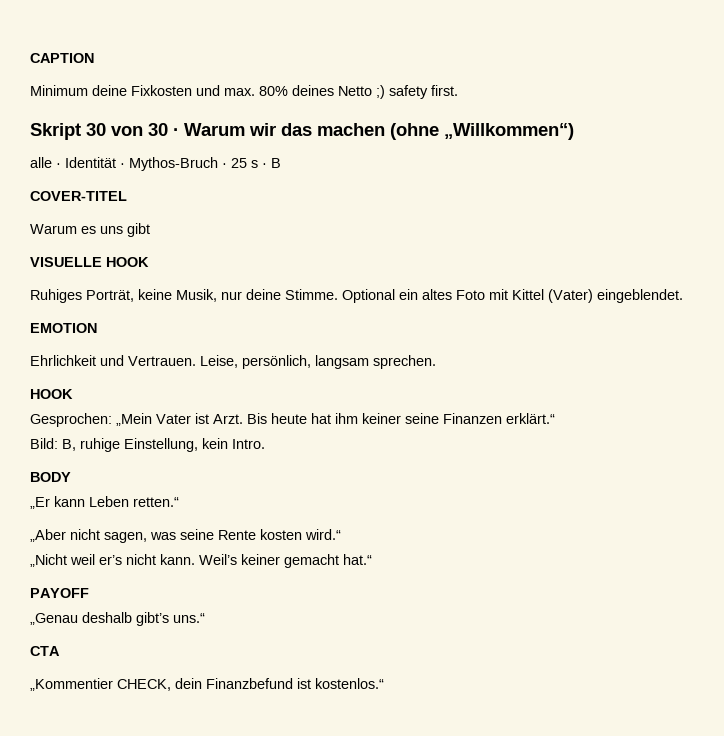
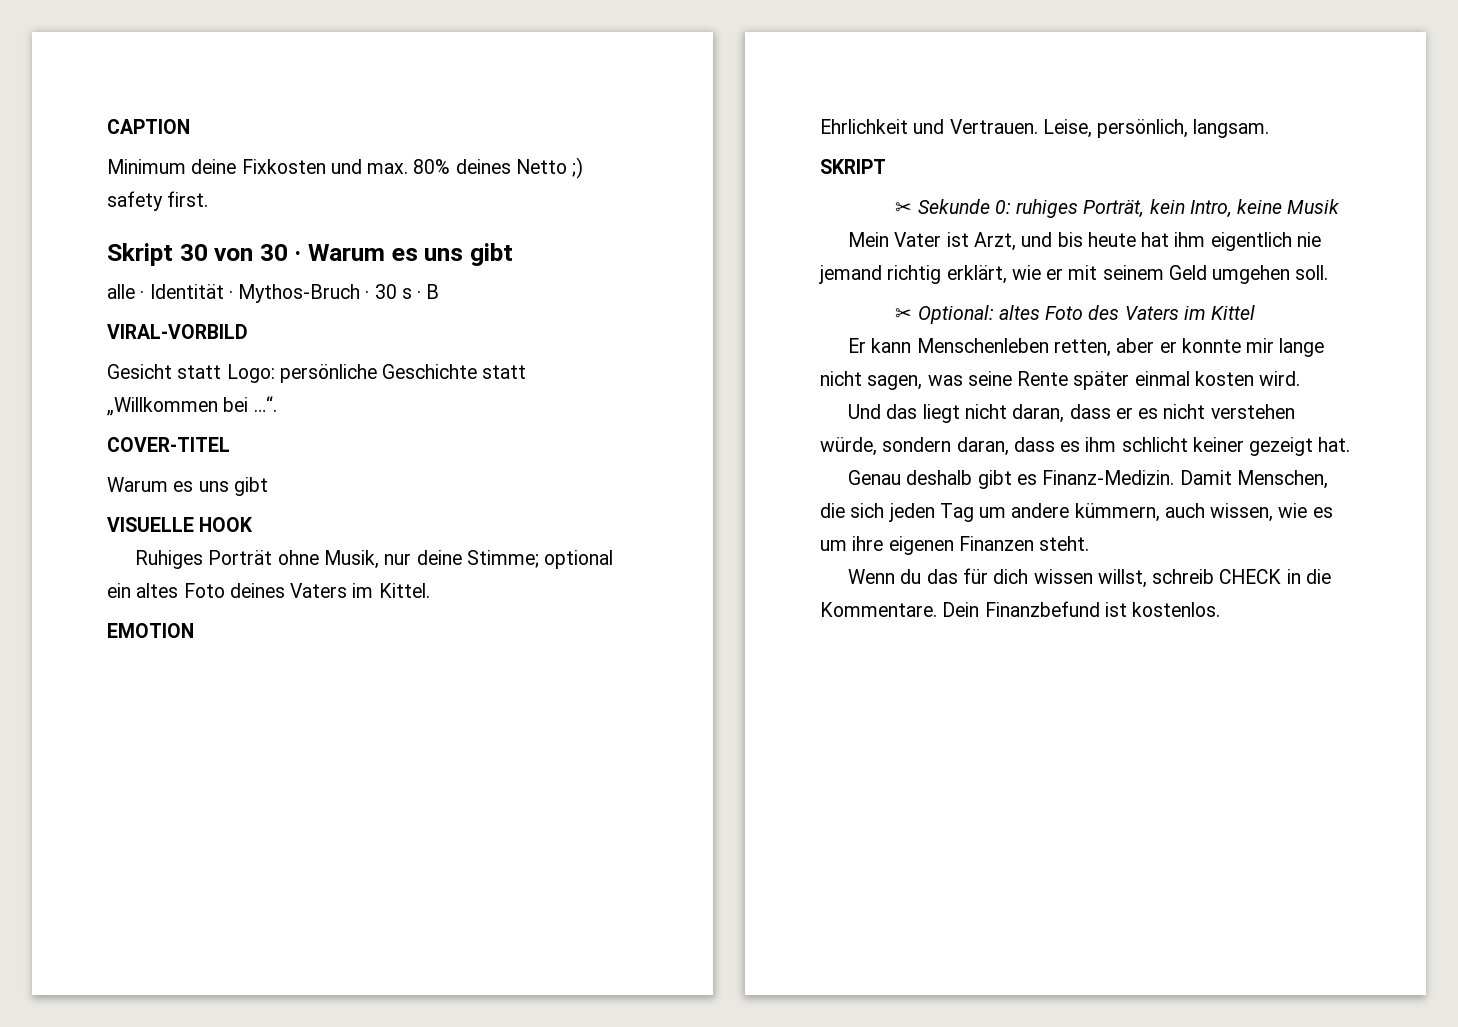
- Skript 30 von 30 · Warum wir das machen (ohne „Willkommen“)
+ Skript 30 von 30 · Warum es uns gibt
- alle · Identität · Mythos-Bruch · 25 s · B
+ alle · Identität · Mythos-Bruch · 30 s · B
+ VIRAL-VORBILD
+ Gesicht statt Logo: persönliche Geschichte statt „Willkommen bei …“.
- Ruhiges Porträt, keine Musik, nur deine Stimme. Optional ein altes Foto mit Kittel (Vater) eingeblendet.
+ Ruhiges Porträt ohne Musik, nur deine Stimme; optional ein altes Foto deines Vaters im Kittel.
- Leise, persönlich, langsam sprechen.
- HOOK
- Gesprochen: „Mein Vater ist Arzt. Bis heute hat ihm keiner seine Finanzen erklärt.“
- Bild: B, ruhige Einstellung, kein Intro.
- BODY
- „Er kann Leben retten.“
- „Aber nicht sagen, was seine Rente kosten wird.“
- „Nicht weil er’s nicht kann. Weil’s keiner gemacht hat.“
- PAYOFF
- „Genau deshalb gibt’s uns.“
- CTA
- „Kommentier CHECK, dein Finanzbefund ist kostenlos.“
+ Leise, persönlich, langsam.
+ SKRIPT
+ ✂ Sekunde 0: ruhiges Porträt, kein Intro, keine Musik
+ Mein Vater ist Arzt, und bis heute hat ihm eigentlich nie jemand richtig erklärt, wie er mit seinem Geld umgehen soll.
+ ✂ Optional: altes Foto des Vaters im Kittel
+ Er kann Menschenleben retten, aber er konnte mir lange nicht sagen, was seine Rente später einmal kosten wird.
+ Und das liegt nicht daran, dass er es nicht verstehen würde, sondern daran, dass es ihm schlicht keiner gezeigt hat.
+ Genau deshalb gibt es Finanz-Medizin. Damit Menschen, die sich jeden Tag um andere kümmern, auch wissen, wie es um ihre eigenen Finanzen steht.
+ Wenn du das für dich wissen willst, schreib CHECK in die Kommentare. Dein Finanzbefund ist kostenlos.

